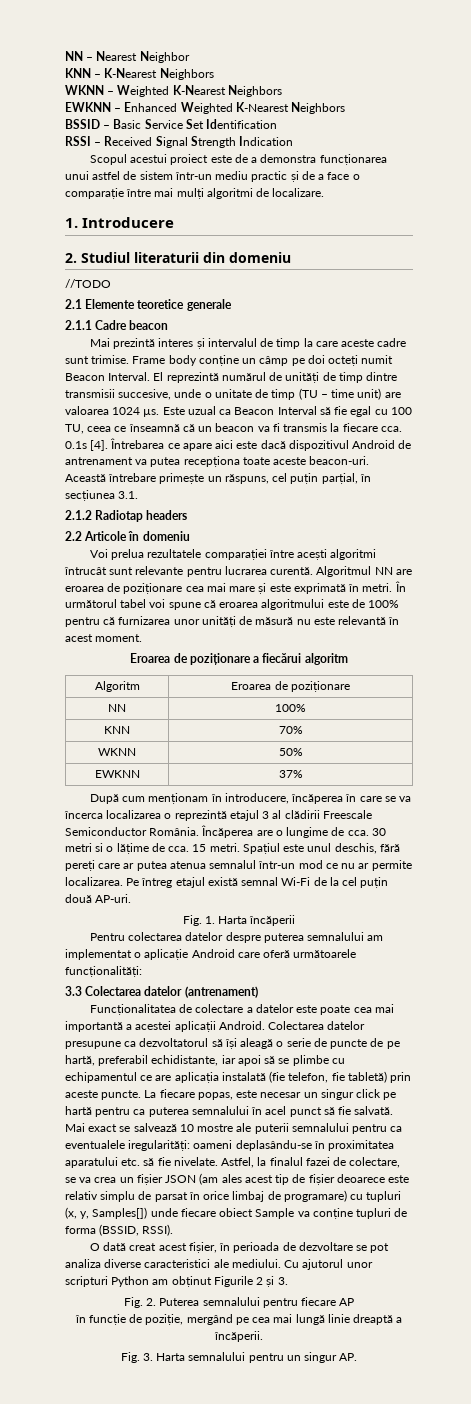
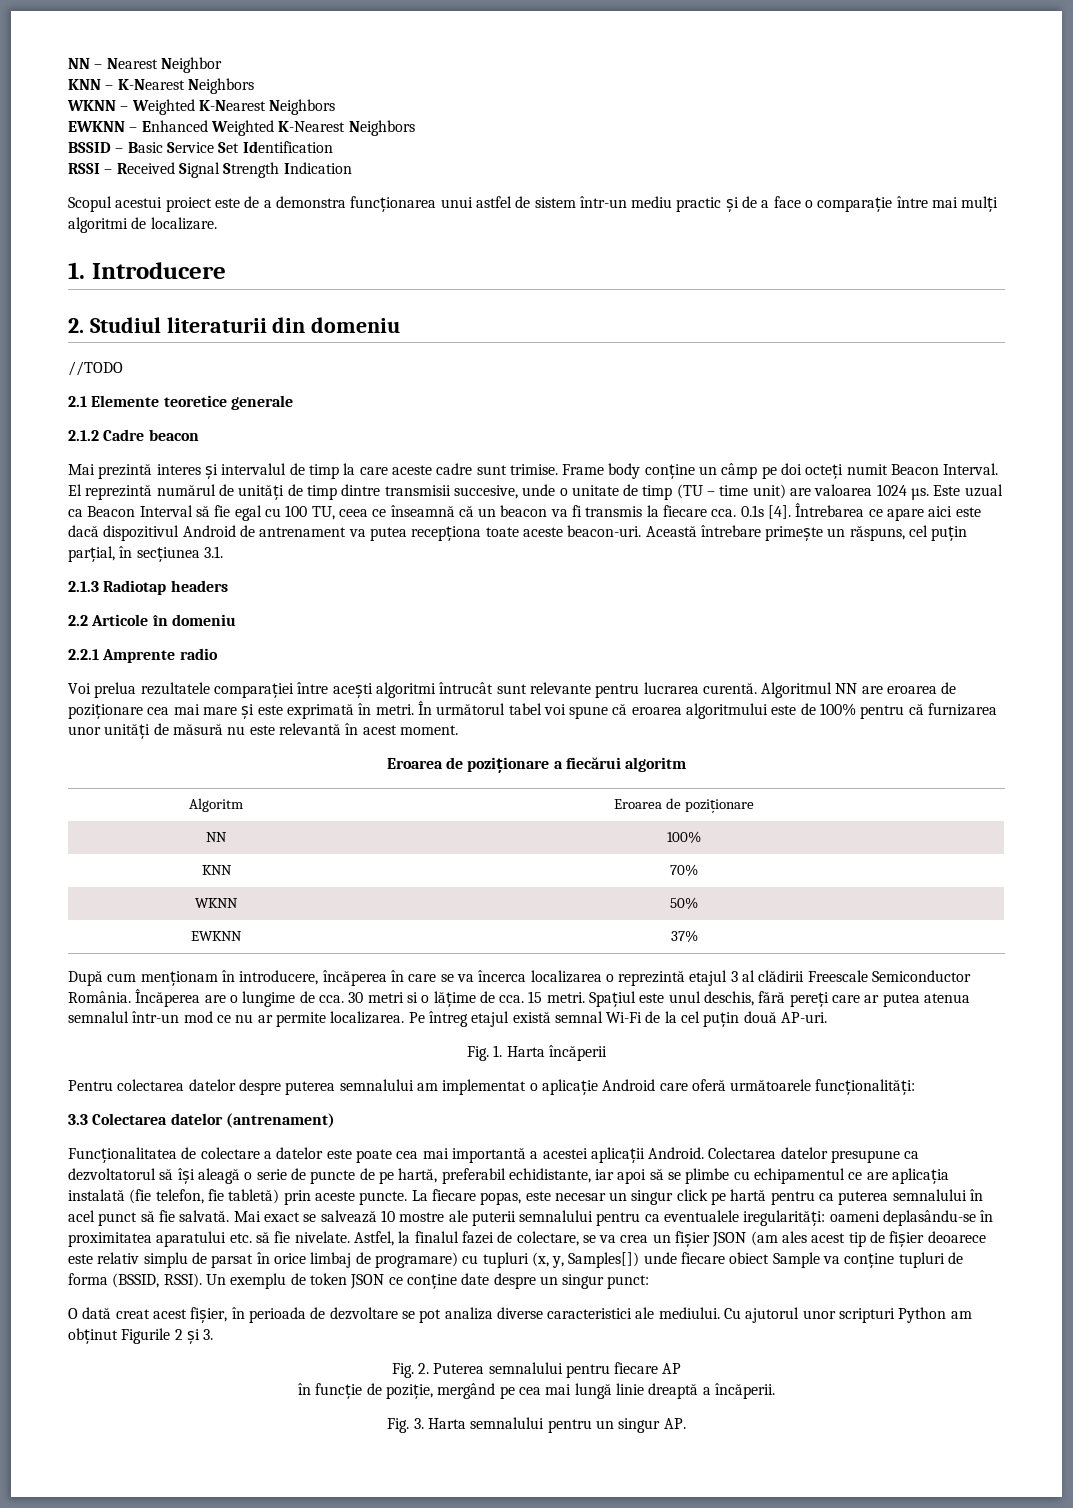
- 2.1.1 Cadre beacon
+ 2.1.2 Cadre beacon
- 2.1.2 Radiotap headers
+ 2.1.3 Radiotap headers
+ 2.2.1 Amprente radio
+ Un exemplu de token JSON ce conține date despre un singur punct:

